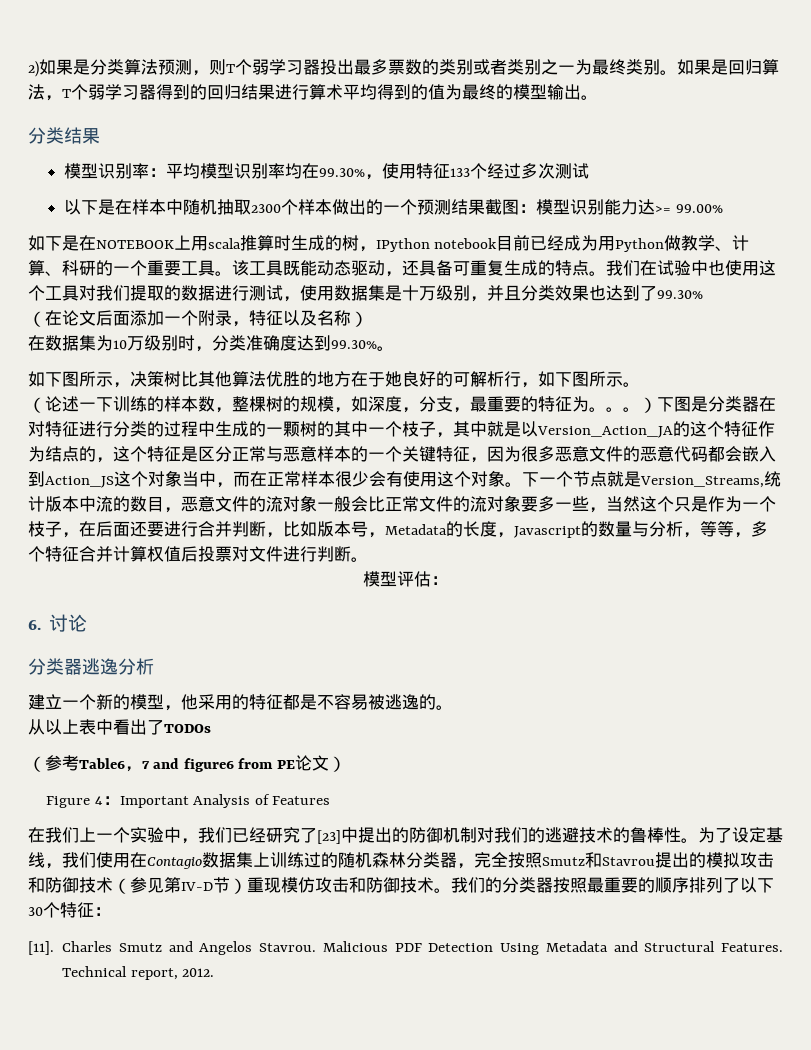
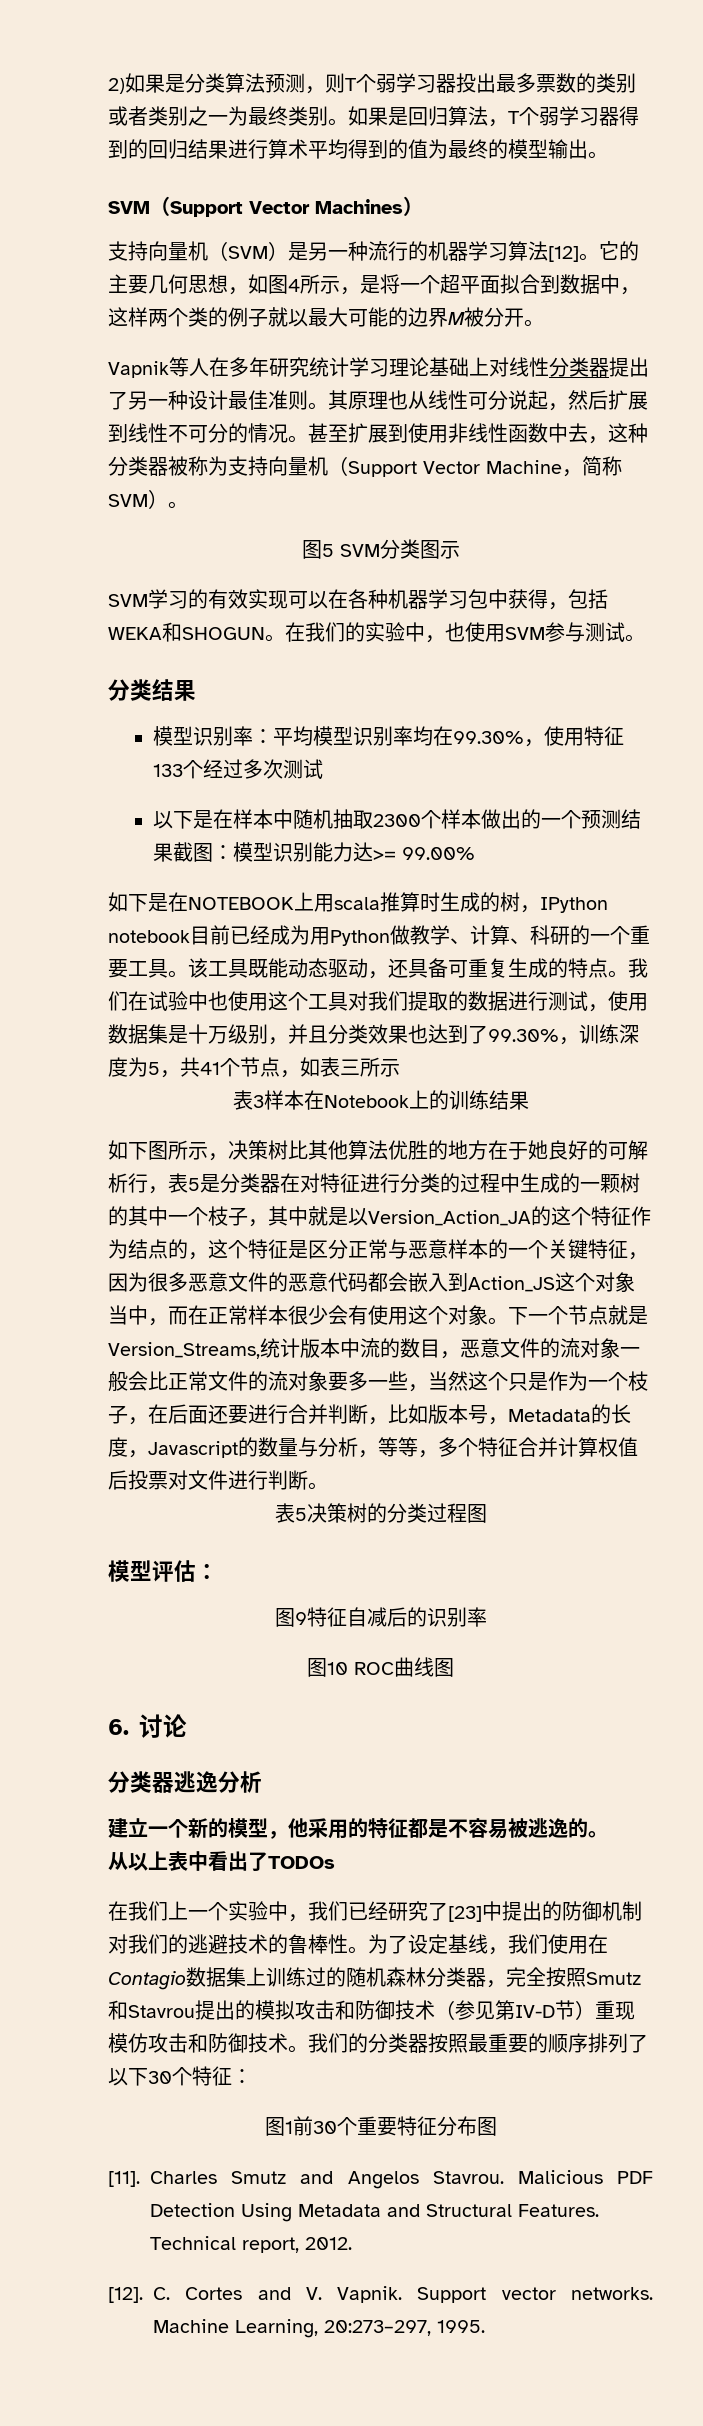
+ SVM（Support Vector Machines）
+ 支持向量机（SVM）是另一种流行的机器学习算法[12]。它的主要几何思想，如图4所示，是将一个超平面拟合到数据中，这样两个类的例子就以最大可能的边界M被分开。
+ Vapnik等人在多年研究统计学习理论基础上对线性分类器提出了另一种设计最佳准则。其原理也从线性可分说起，然后扩展到线性不可分的情况。甚至扩展到使用非线性函数中去，这种分类器被称为支持向量机（Support Vector Machine，简称SVM）。
+ 图5 SVM分类图示
+ SVM学习的有效实现可以在各种机器学习包中获得，包括WEKA和SHOGUN。在我们的实验中，也使用SVM参与测试。
- 我们在试验中也使用这个工具对我们提取的数据进行测试，使用数据集是十万级别，并且分类效果也达到了99.30%
- （在论文后面添加一个附录，特征以及名称）
- 在数据集为10万级别时，分类准确度达到99.30%。
+ 我们在试验中也使用这个工具对我们提取的数据进行测试，使用数据集是十万级别，并且分类效果也达到了99.30%，训练深度为5，共41个节点，如表三所示
+ 表3样本在Notebook上的训练结果
- 如下图所示，决策树比其他算法优胜的地方在于她良好的可解析行，如下图所示。
- （论述一下训练的样本数，整棵树的规模，如深度，分支，最重要的特征为。。。）下图是分类器在对特征进行分类的过程中生成的一颗树的其中一个枝子，其中就是以Version_Action_JA的这个特征作为结点的，这个特征是区分正常与恶意样本的一个关键特征，因为很多恶意文件的恶意代码都会嵌入到Action_JS这个对象当中，而在正常样本很少会有使用这个对象。
+ 如下图所示，决策树比其他算法优胜的地方在于她良好的可解析行，表5是分类器在对特征进行分类的过程中生成的一颗树的其中一个枝子，其中就是以Version_Action_JA的这个特征作为结点的，这个特征是区分正常与恶意样本的一个关键特征，因为很多恶意文件的恶意代码都会嵌入到Action_JS这个对象当中，而在正常样本很少会有使用这个对象。
+ 表5决策树的分类过程图
  模型评估：
+ 图9特征自减后的识别率
+ 图10 ROC曲线图
- （参考Table6，7 and figure6 from PE论文）
- Figure 4：Important Analysis of Features
+ 图1前30个重要特征分布图
+ [12]. C. Cortes and V. Vapnik. Support vector networks. Machine Learning, 20:273–297, 1995.

